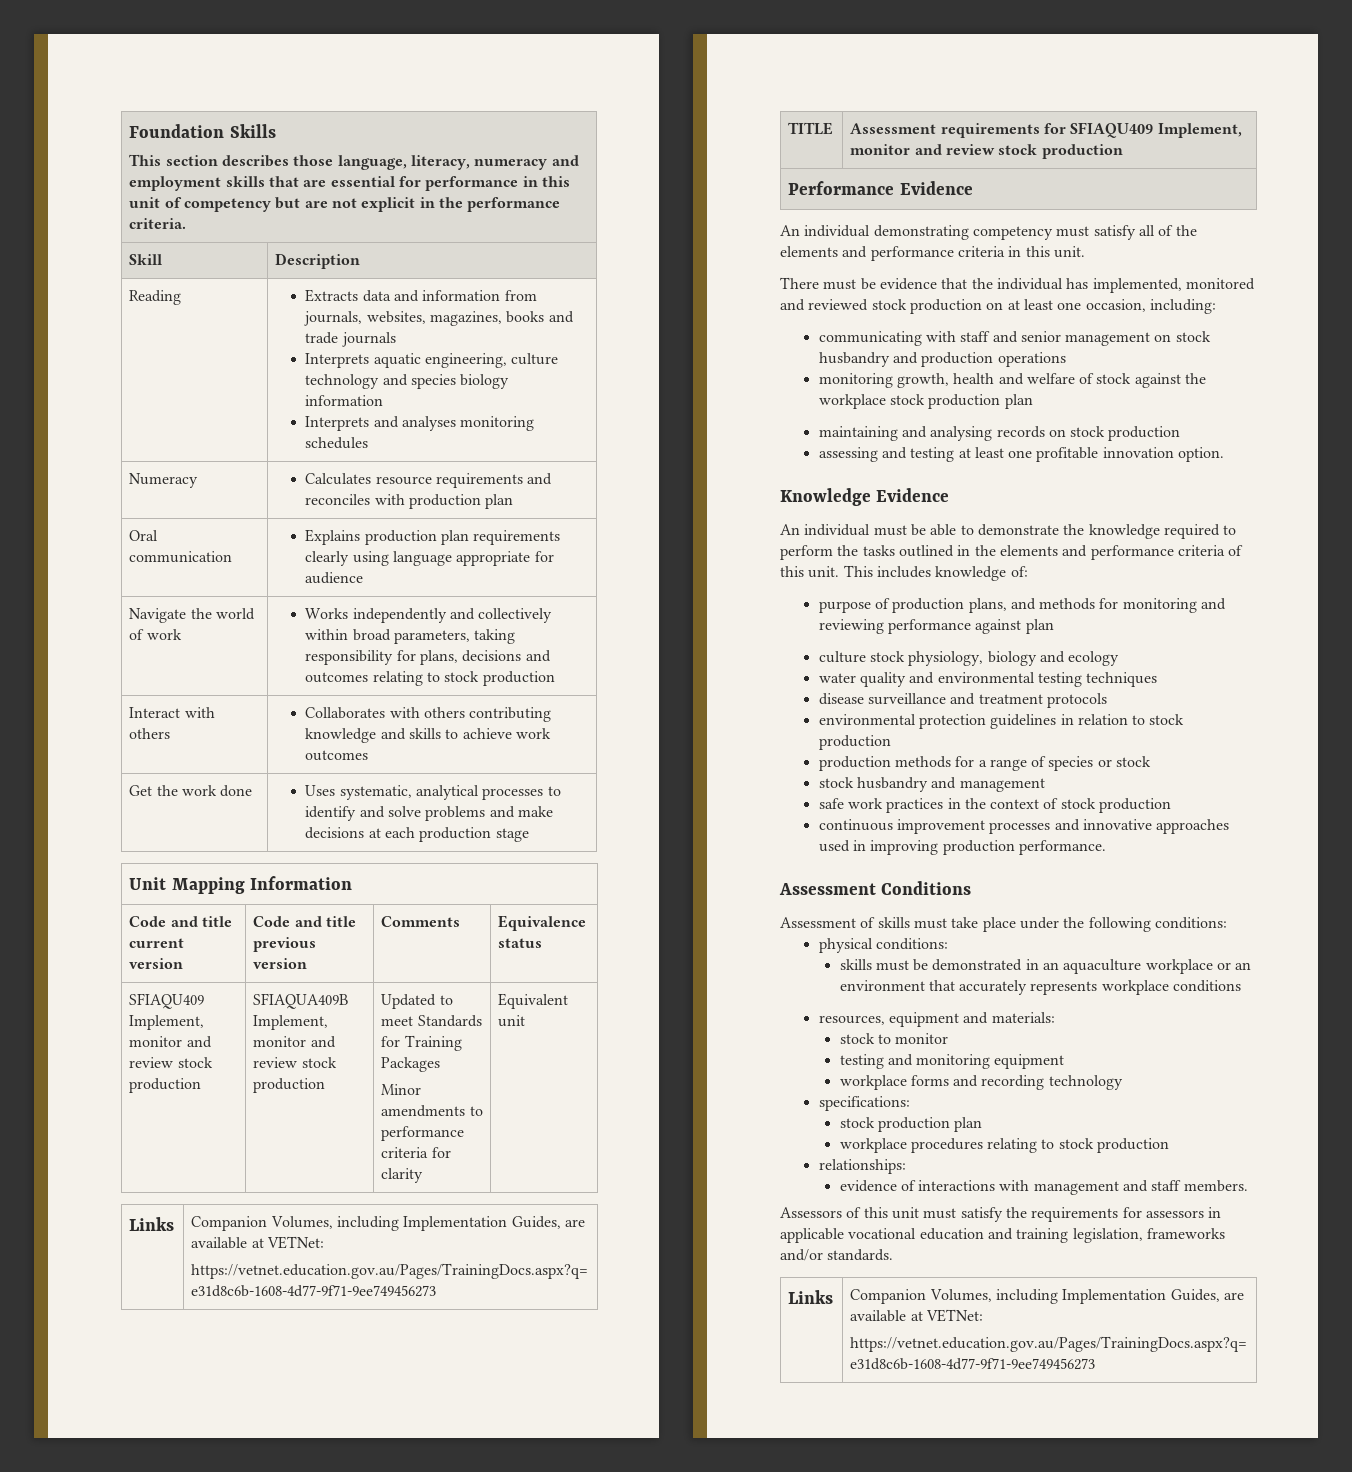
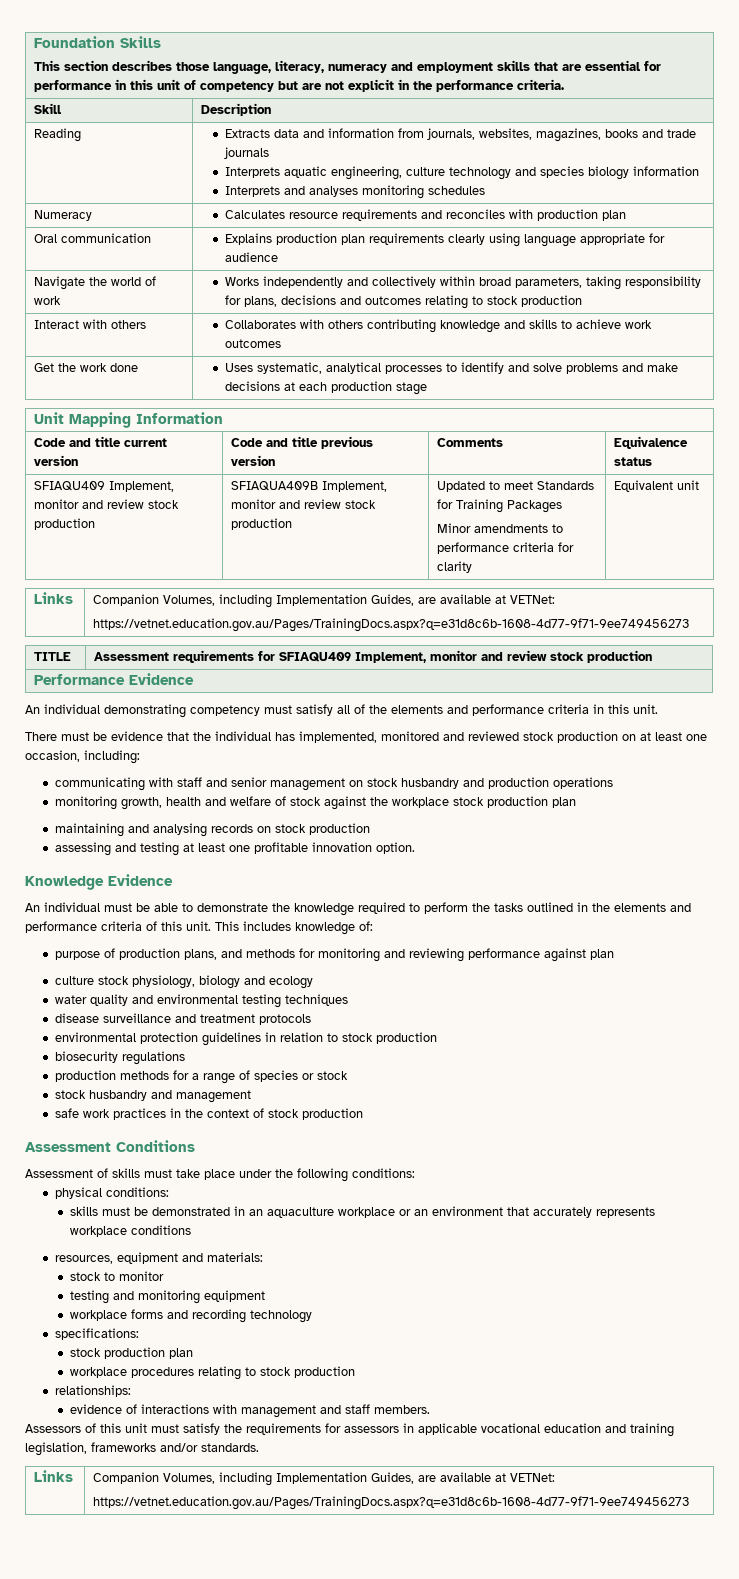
+ biosecurity regulations
- continuous improvement processes and innovative approaches used in improving production performance.

